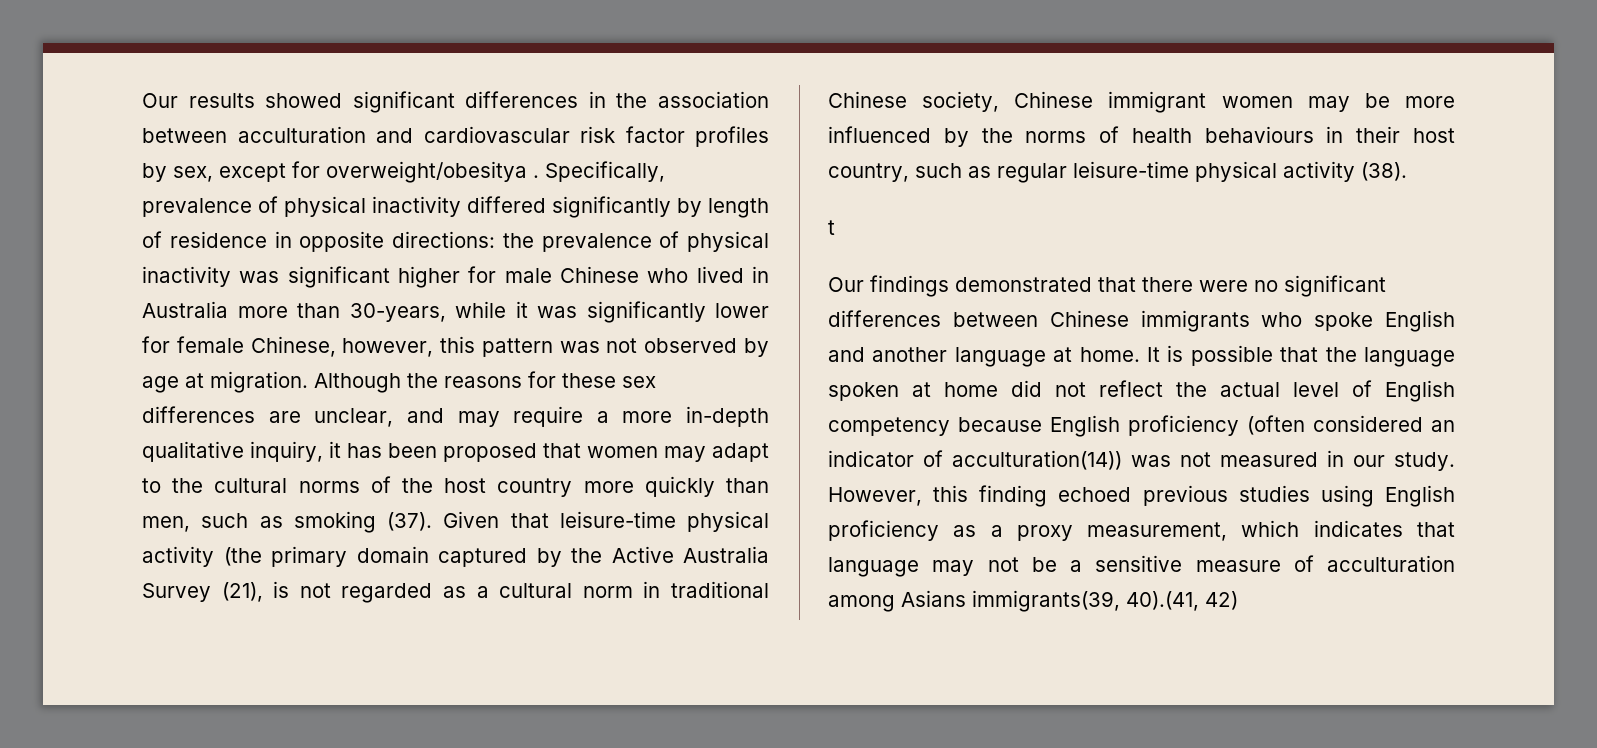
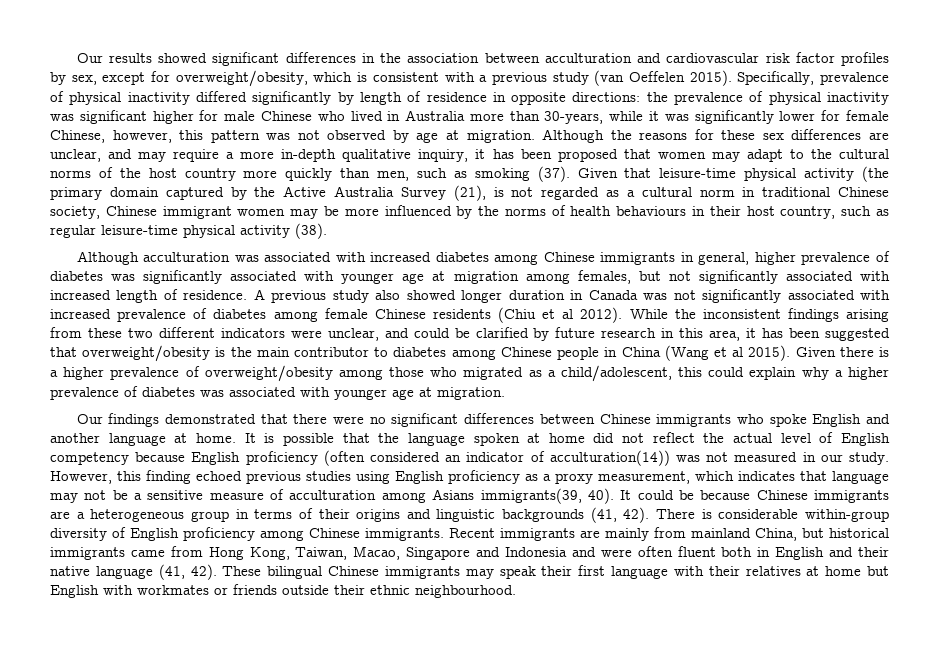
- Our results showed significant differences in the association between acculturation and cardiovascular risk factor profiles by sex, except for overweight/obesitya .
+ Our results showed significant differences in the association between acculturation and cardiovascular risk factor profiles by sex, except for overweight/obesity, which is consistent with a previous study (van Oeffelen 2015).
- t
+ Although acculturation was associated with increased diabetes among Chinese immigrants in general, higher prevalence of diabetes was significantly associated with younger age at migration among females, but not significantly associated with increased length of residence. A previous study also showed longer duration in Canada was not significantly associated with increased prevalence of diabetes among female Chinese residents (Chiu et al 2012). While the inconsistent findings arising from these two different indicators were unclear, and could be clarified by future research in this area, it has been suggested that overweight/obesity is the main contributor to diabetes among Chinese people in China (Wang et al 2015). Given there is a higher prevalence of overweight/obesity among those who migrated as a child/adolescent, this could explain why a higher prevalence of diabetes was associated with younger age at migration.
- However, this finding echoed previous studies using English proficiency as a proxy measurement, which indicates that language may not be a sensitive measure of acculturation among Asians immigrants(39, 40).(41, 42)
+ However, this finding echoed previous studies using English proficiency as a proxy measurement, which indicates that language may not be a sensitive measure of acculturation among Asians immigrants(39, 40). It could be because Chinese immigrants are a heterogeneous group in terms of their origins and linguistic backgrounds (41, 42). There is considerable within-group diversity of English proficiency among Chinese immigrants. Recent immigrants are mainly from mainland China, but historical immigrants came from Hong Kong, Taiwan, Macao, Singapore and Indonesia and were often fluent both in English and their native language (41, 42). These bilingual Chinese immigrants may speak their first language with their relatives at home but English with workmates or friends outside their ethnic neighbourhood.

